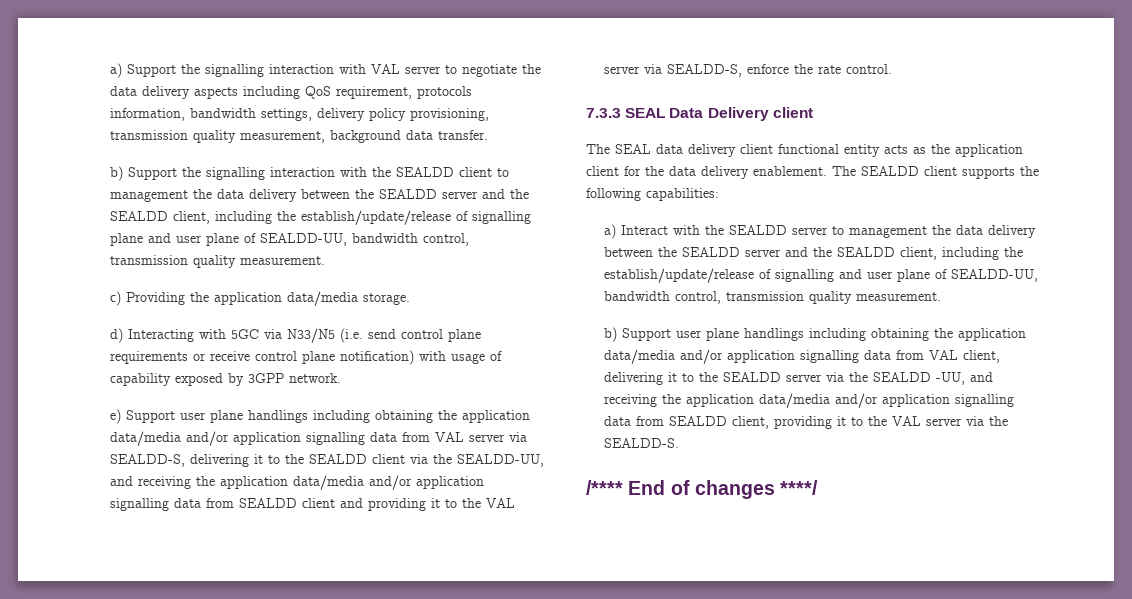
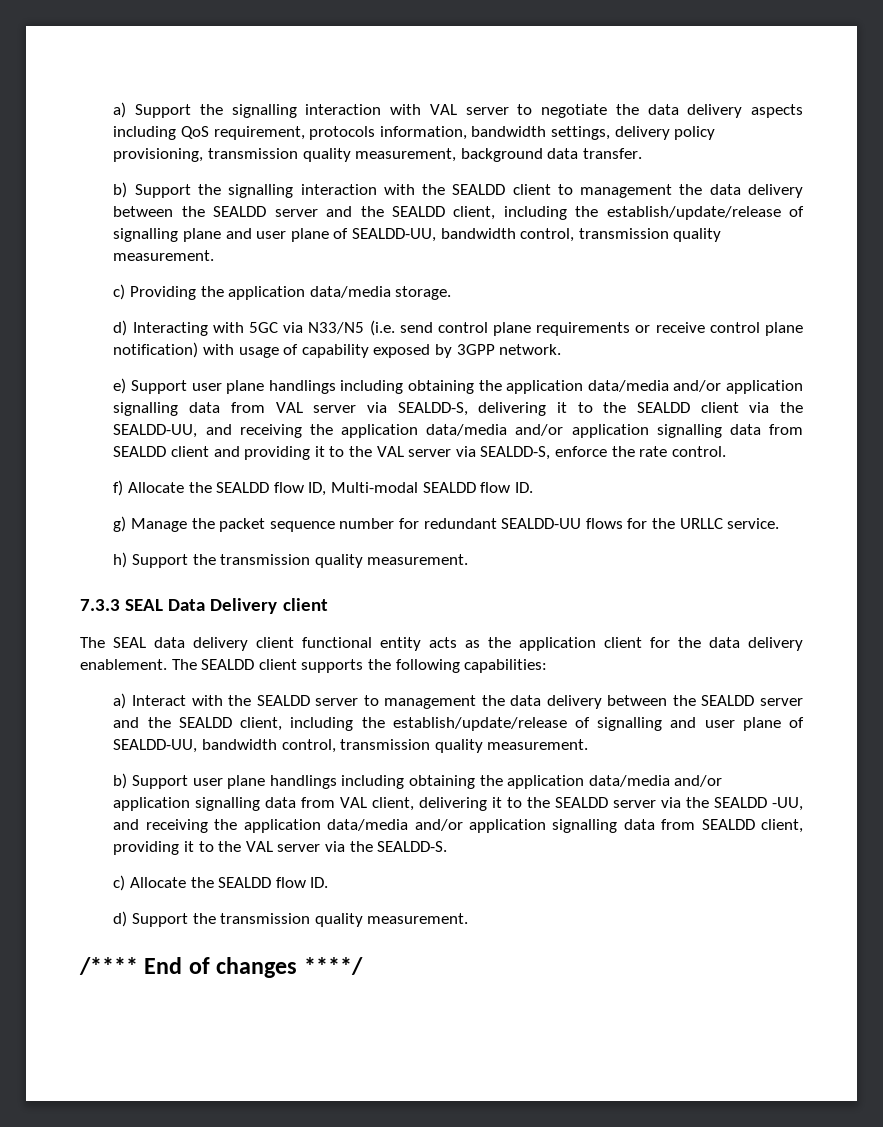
+ f) Allocate the SEALDD flow ID, Multi-modal SEALDD flow ID.
+ g) Manage the packet sequence number for redundant SEALDD-UU flows for the URLLC service.
+ h) Support the transmission quality measurement.
+ c) Allocate the SEALDD flow ID.
+ d) Support the transmission quality measurement.

